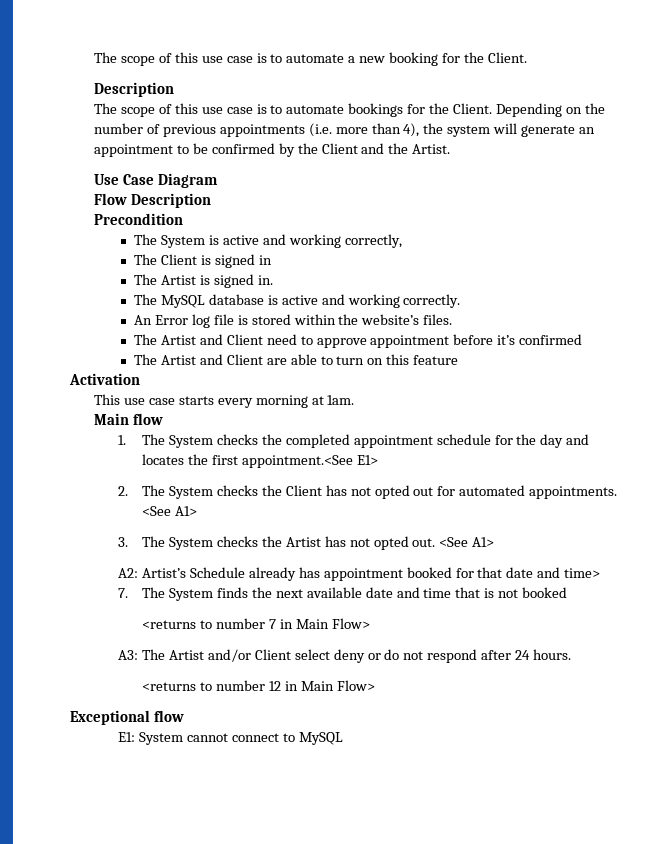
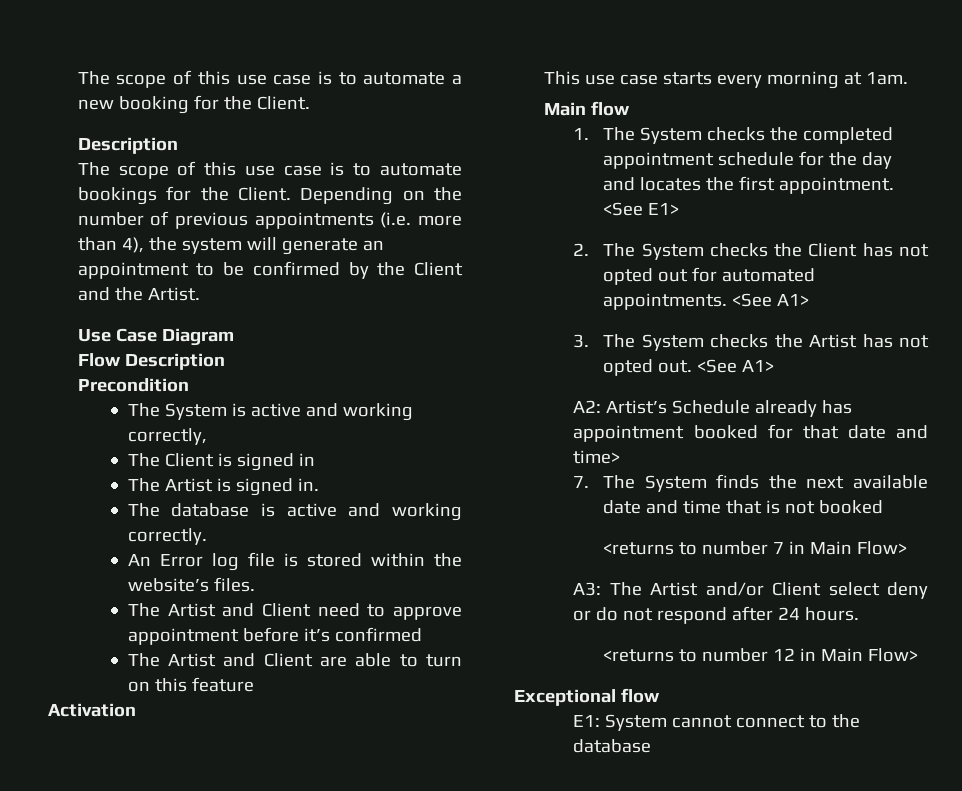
- The MySQL database is active and working correctly.
+ The database is active and working correctly.
- 1. The System checks the completed appointment schedule for the day and locates the first appointment.<See E1>
+ 1. The System checks the completed appointment schedule for the day and locates the first appointment. <See E1>
- E1: System cannot connect to MySQL
+ E1: System cannot connect to the database

